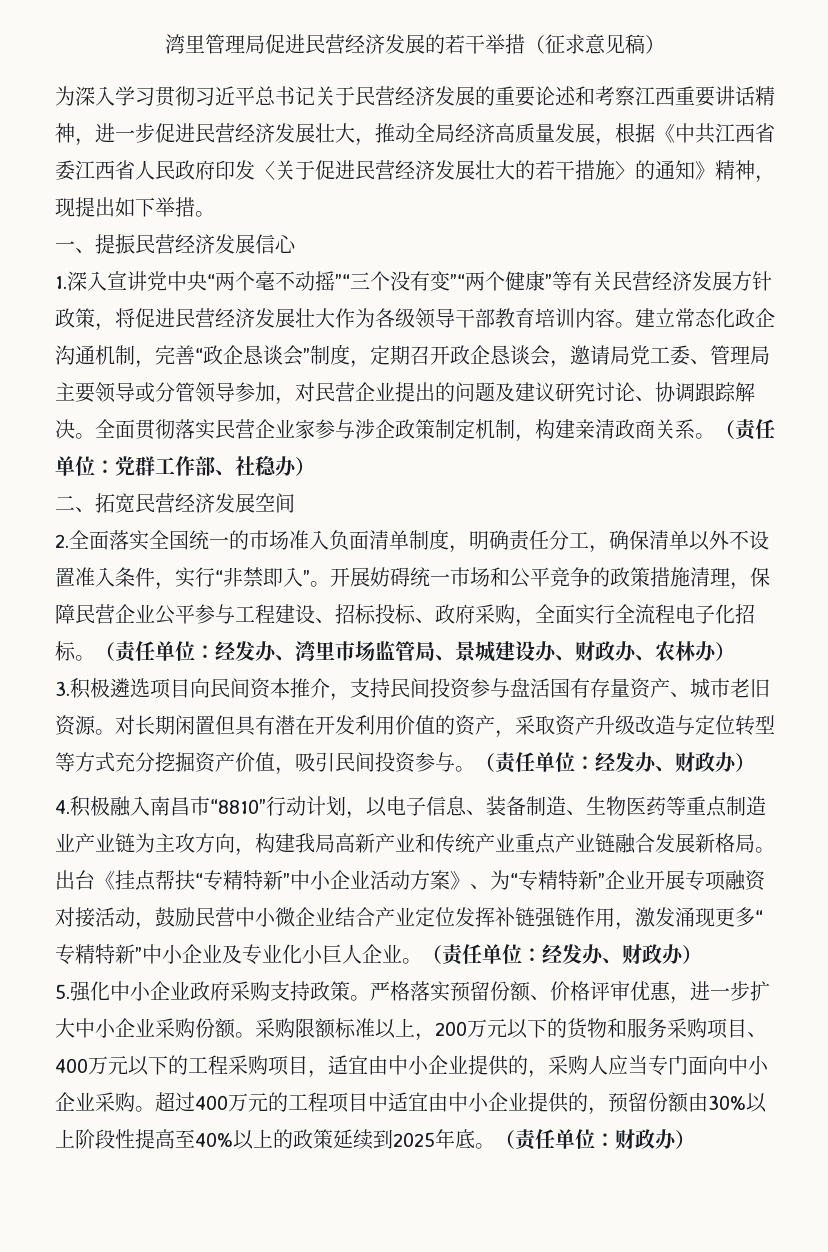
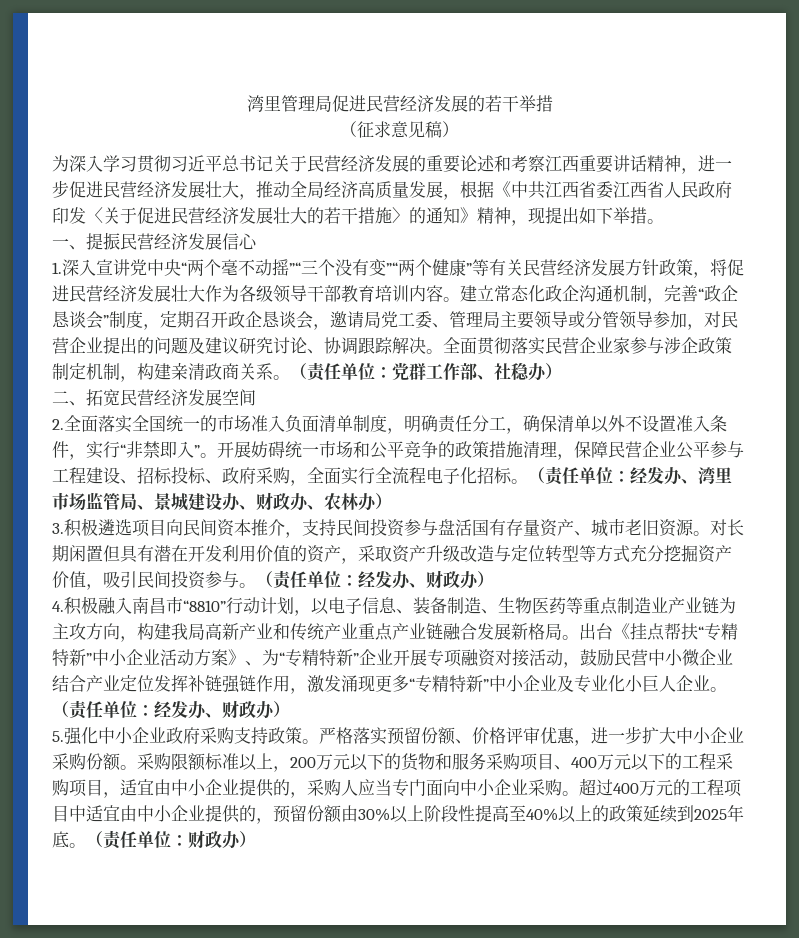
- 湾里管理局促进民营经济发展的若干举措（征求意见稿）
+ 湾里管理局促进民营经济发展的若干举措
+ （征求意见稿）

